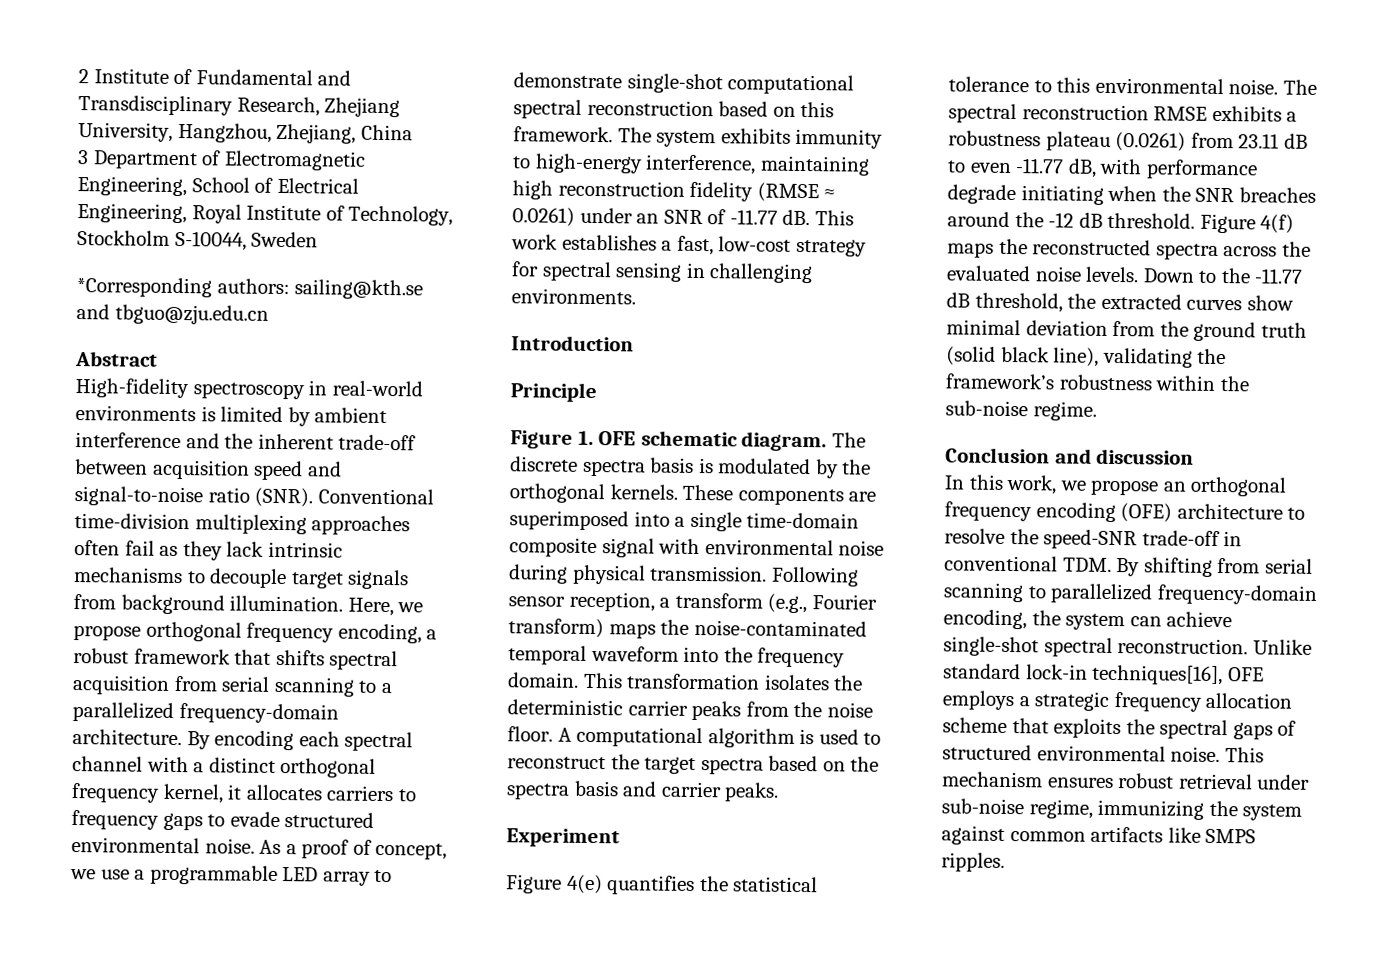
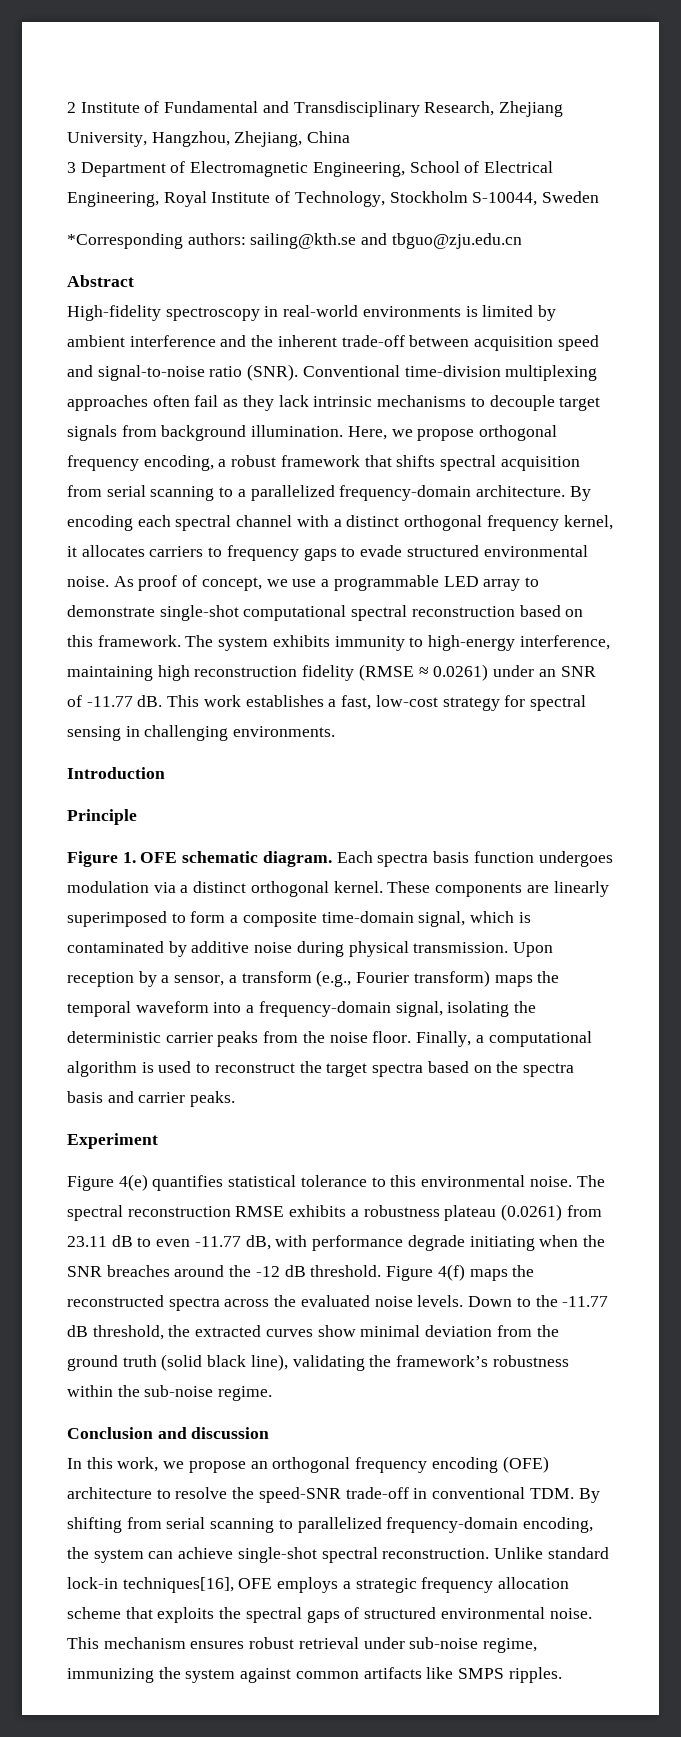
- As a proof of concept, we use a programmable LED array to demonstrate single-shot computational spectral reconstruction based on this framework.
+ As proof of concept, we use a programmable LED array to demonstrate single-shot computational spectral reconstruction based on this framework.
- The discrete spectra basis is modulated by the orthogonal kernels. These components are superimposed into a single time-domain composite signal with environmental noise during physical transmission. Following sensor reception, a transform (e.g., Fourier transform) maps the noise-contaminated temporal waveform into the frequency domain. This transformation isolates the deterministic carrier peaks from the noise floor.
+ Each spectra basis function undergoes modulation via a distinct orthogonal kernel. These components are linearly superimposed to form a composite time-domain signal, which is contaminated by additive noise during physical transmission. Upon reception by a sensor, a transform (e.g., Fourier transform) maps the temporal waveform into a frequency-domain signal, isolating the deterministic carrier peaks from the noise floor.
- A computational algorithm is used to reconstruct the target spectra based on the spectra basis and carrier peaks.
+ Finally, a computational algorithm is used to reconstruct the target spectra based on the spectra basis and carrier peaks.
- Figure 4(e) quantifies the statistical tolerance to this environmental noise.
+ Figure 4(e) quantifies statistical tolerance to this environmental noise.

